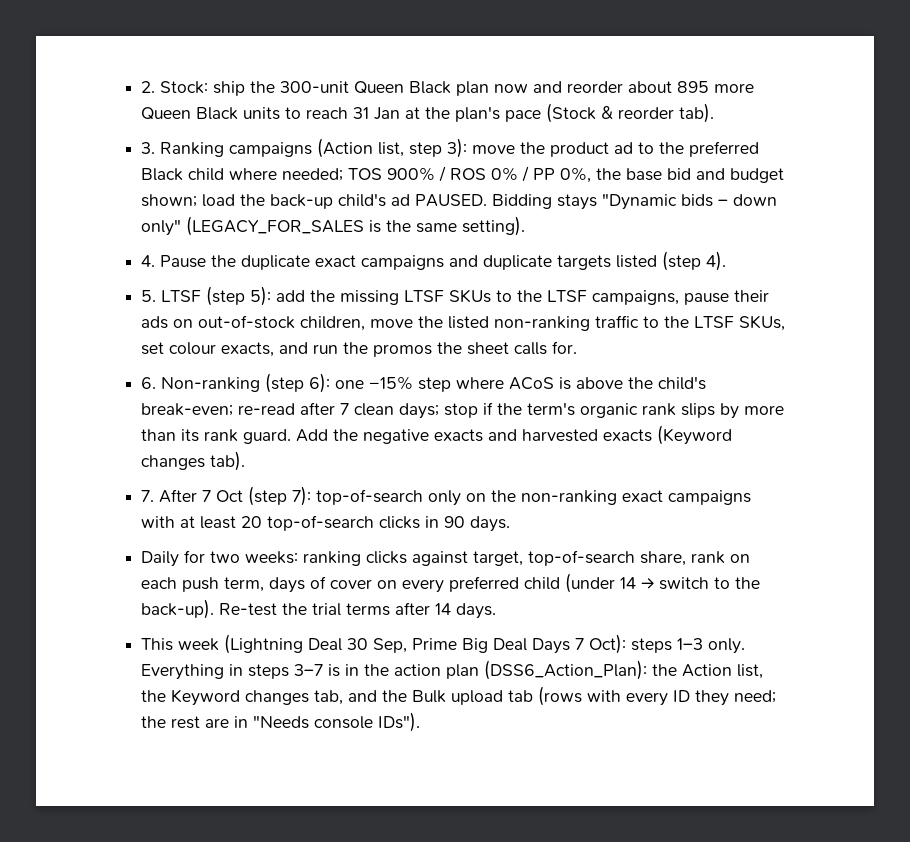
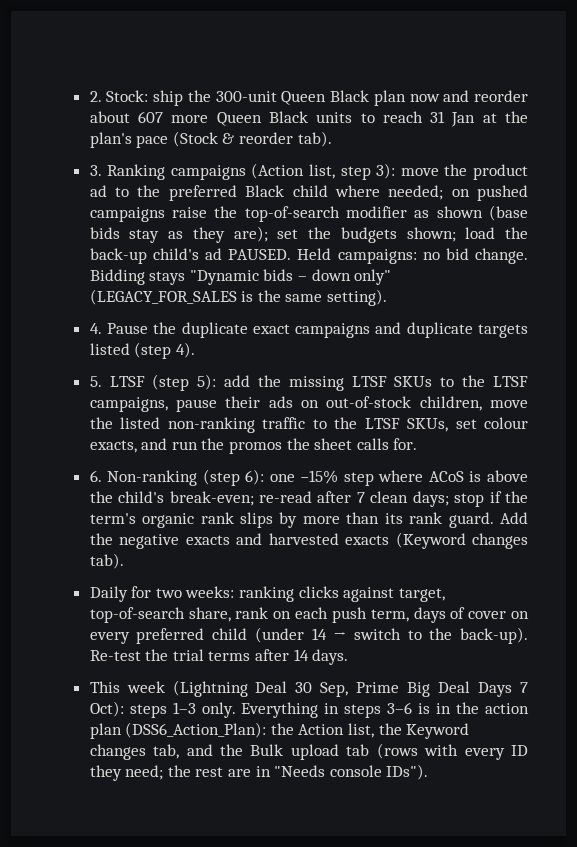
- 2. Stock: ship the 300-unit Queen Black plan now and reorder about 895 more Queen Black units to reach 31 Jan at the plan's pace (Stock & reorder tab).
+ 2. Stock: ship the 300-unit Queen Black plan now and reorder about 607 more Queen Black units to reach 31 Jan at the plan's pace (Stock & reorder tab).
- 3. Ranking campaigns (Action list, step 3): move the product ad to the preferred Black child where needed; TOS 900% / ROS 0% / PP 0%, the base bid and budget shown; load the back-up child's ad PAUSED.
+ 3. Ranking campaigns (Action list, step 3): move the product ad to the preferred Black child where needed; on pushed campaigns raise the top-of-search modifier as shown (base bids stay as they are); set the budgets shown; load the back-up child's ad PAUSED.
+ Held campaigns: no bid change.
- 7. After 7 Oct (step 7): top-of-search only on the non-ranking exact campaigns with at least 20 top-of-search clicks in 90 days.
- Everything in steps 3–7 is in the action plan (DSS6_Action_Plan): the Action list, the Keyword changes tab, and the Bulk upload tab (rows with every ID they need; the rest are in "Needs console IDs").
+ Everything in steps 3–6 is in the action plan (DSS6_Action_Plan): the Action list, the Keyword changes tab, and the Bulk upload tab (rows with every ID they need; the rest are in "Needs console IDs").

